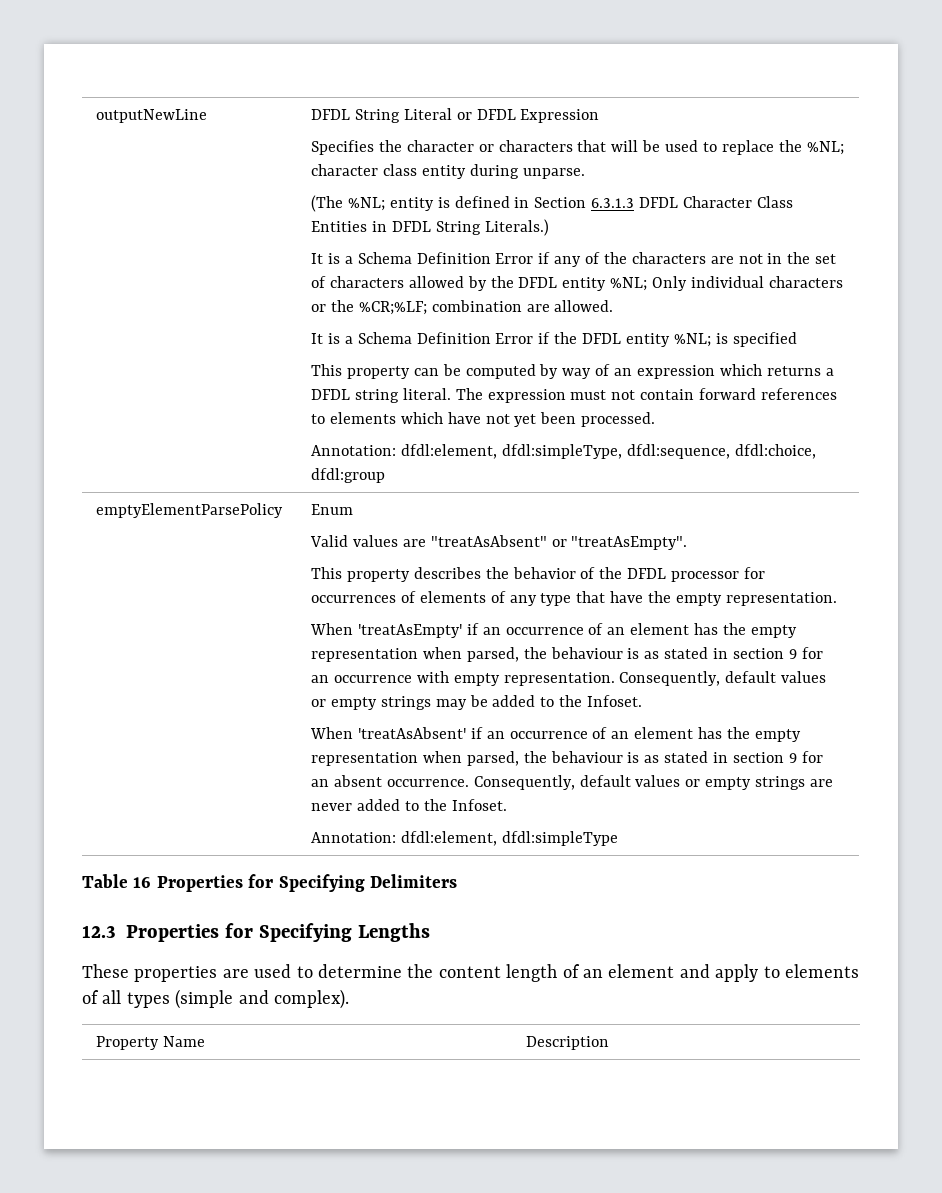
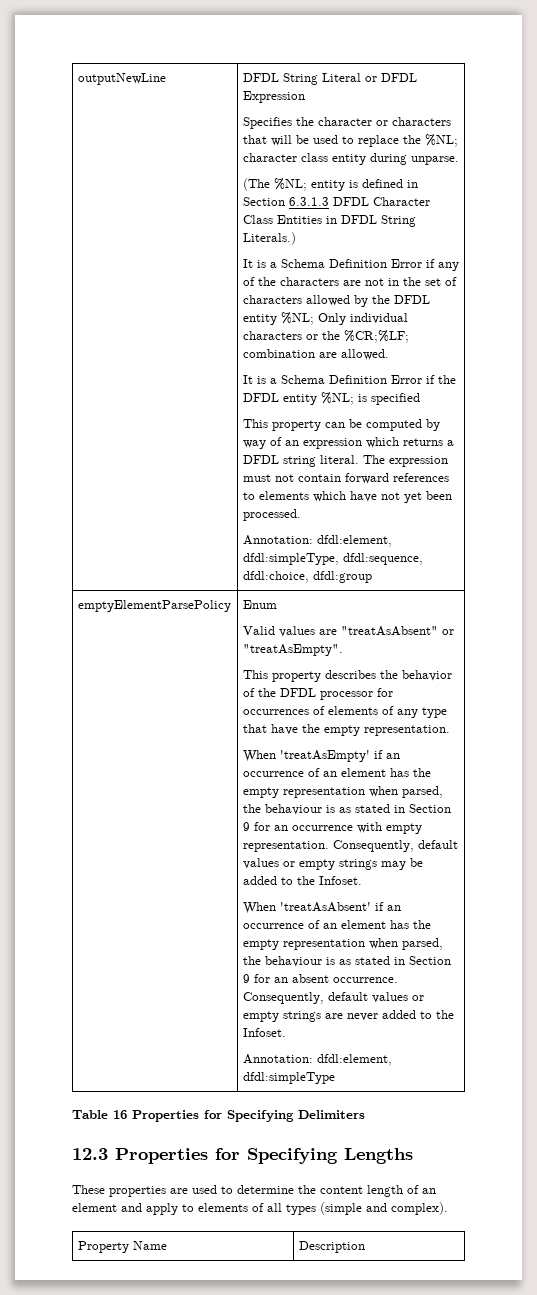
- When 'treatAsEmpty' if an occurrence of an element has the empty representation when parsed, the behaviour is as stated in section 9 for an occurrence with empty representation.
+ When 'treatAsEmpty' if an occurrence of an element has the empty representation when parsed, the behaviour is as stated in Section 9 for an occurrence with empty representation.
- When 'treatAsAbsent' if an occurrence of an element has the empty representation when parsed, the behaviour is as stated in section 9 for an absent occurrence.
+ When 'treatAsAbsent' if an occurrence of an element has the empty representation when parsed, the behaviour is as stated in Section 9 for an absent occurrence.

